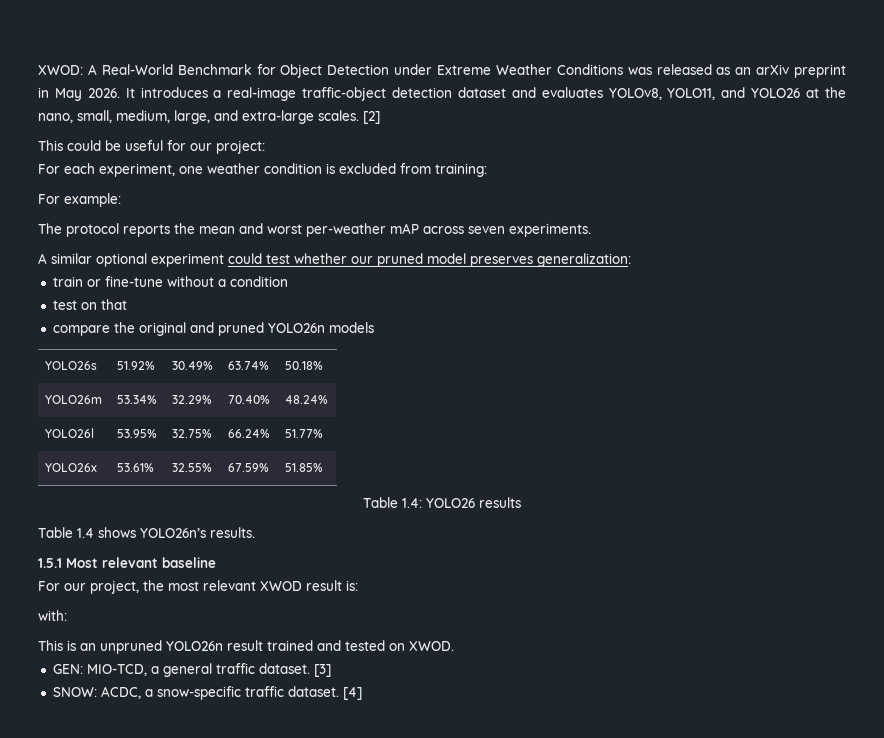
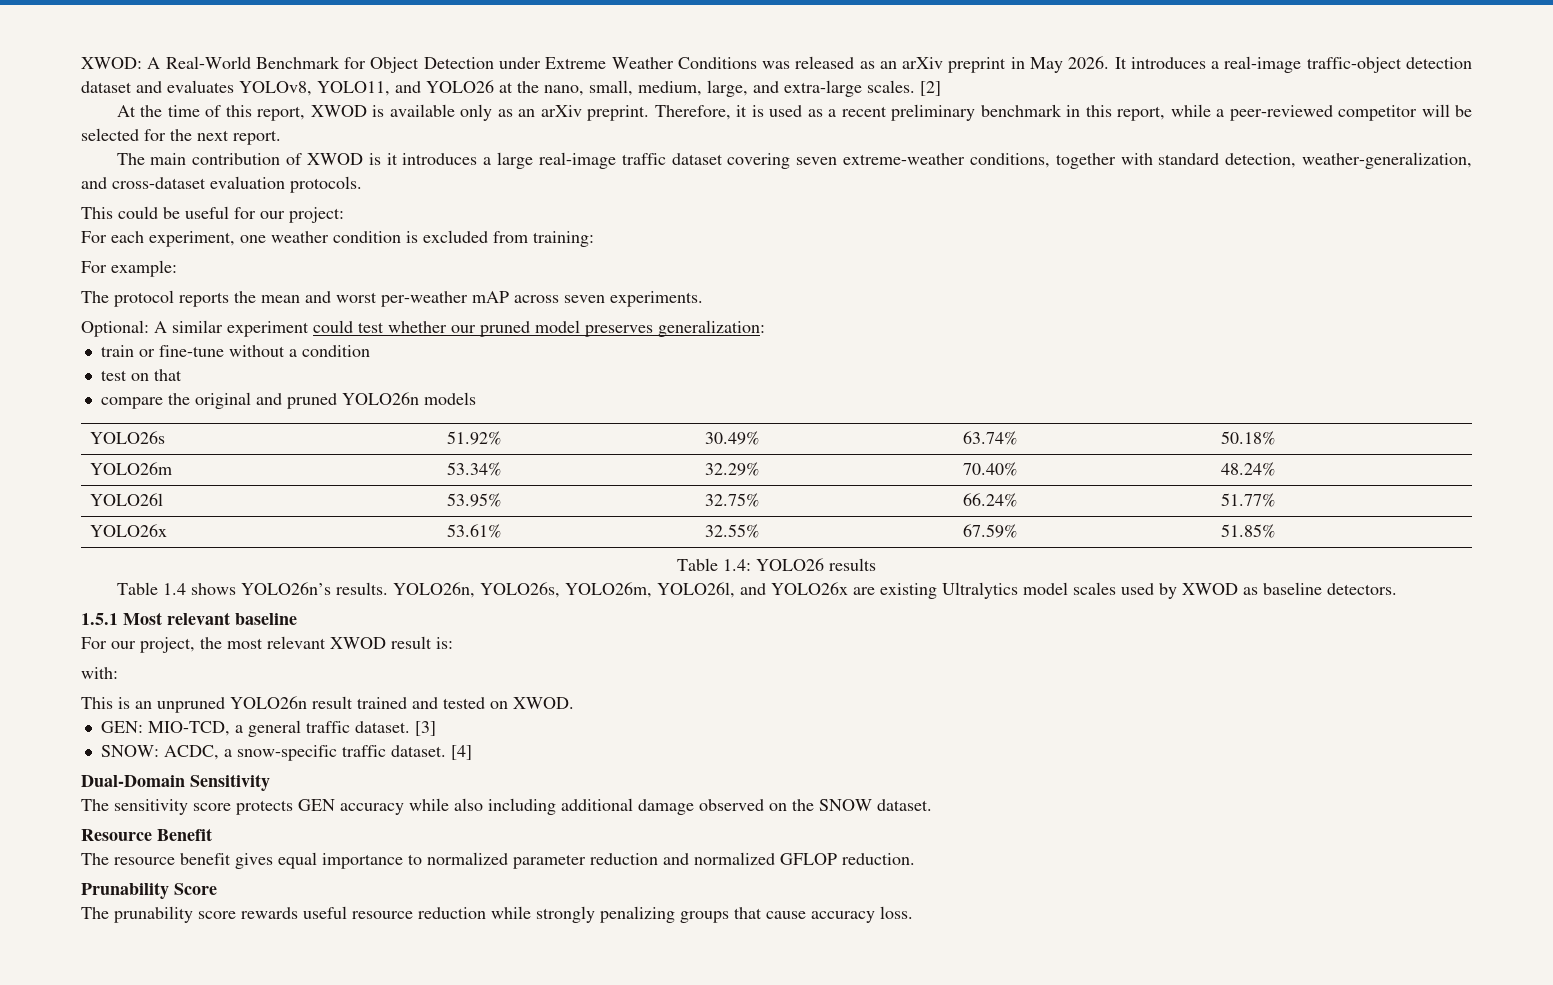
+ At the time of this report, XWOD is available only as an arXiv preprint. Therefore, it is used as a recent preliminary benchmark in this report, while a peer-reviewed competitor will be selected for the next report.
+ The main contribution of XWOD is it introduces a large real-image traffic dataset covering seven extreme-weather conditions, together with standard detection, weather-generalization, and cross-dataset evaluation protocols.
- A similar optional experiment could test whether our pruned model preserves generalization:
+ Optional: A similar experiment could test whether our pruned model preserves generalization:
+ YOLO26n, YOLO26s, YOLO26m, YOLO26l, and YOLO26x are existing Ultralytics model scales used by XWOD as baseline detectors.
+ Dual-Domain Sensitivity
+ The sensitivity score protects GEN accuracy while also including additional damage observed on the SNOW dataset.
+ Resource Benefit
+ The resource benefit gives equal importance to normalized parameter reduction and normalized GFLOP reduction.
+ Prunability Score
+ The prunability score rewards useful resource reduction while strongly penalizing groups that cause accuracy loss.

